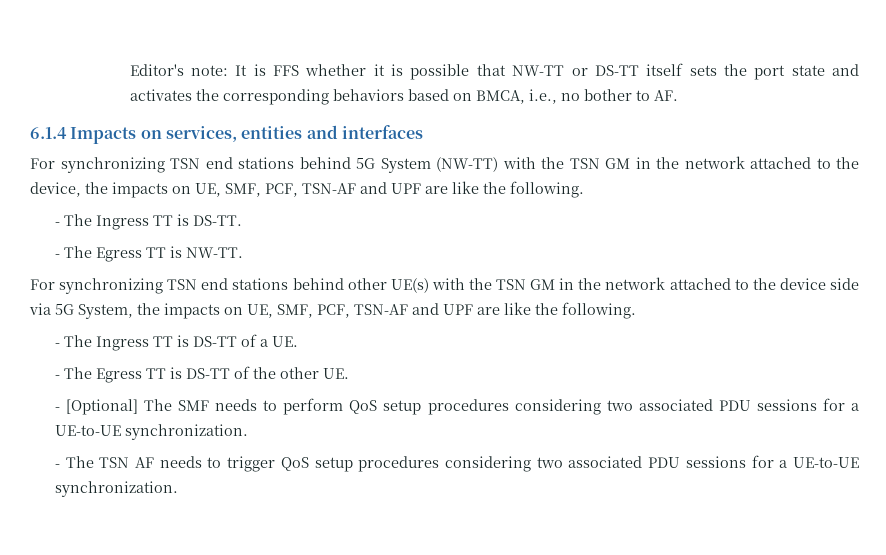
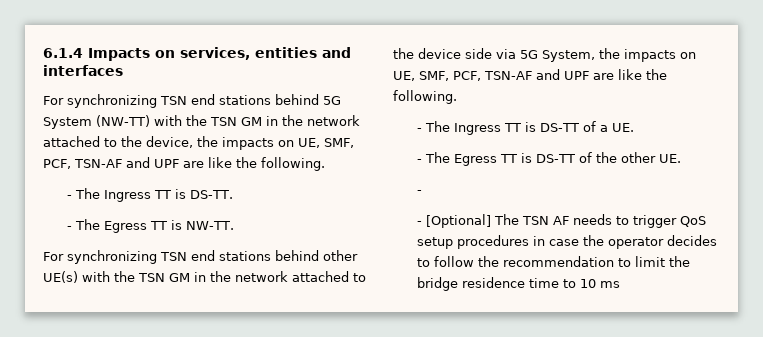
- Editor's note: It is FFS whether it is possible that NW-TT or DS-TT itself sets the port state and activates the corresponding behaviors based on BMCA, i.e., no bother to AF.
  - The Egress TT is DS-TT of the other UE.
- - [Optional] The SMF needs to perform QoS setup procedures considering two associated PDU sessions for a UE-to-UE synchronization.
- - The TSN AF needs to trigger QoS setup procedures considering two associated PDU sessions for a UE-to-UE synchronization.
+ -
+ - [Optional] The TSN AF needs to trigger QoS setup procedures in case the operator decides to follow the recommendation to limit the bridge residence time to 10 ms

